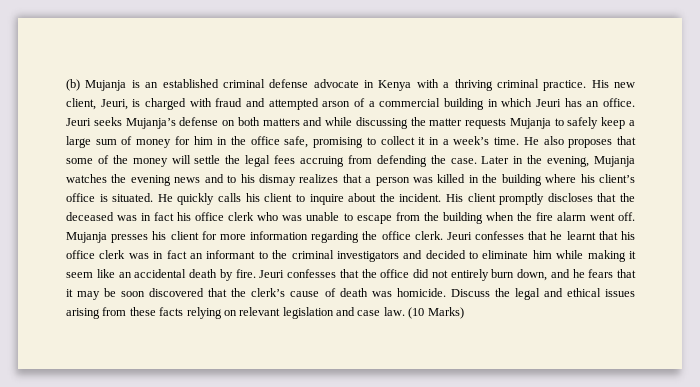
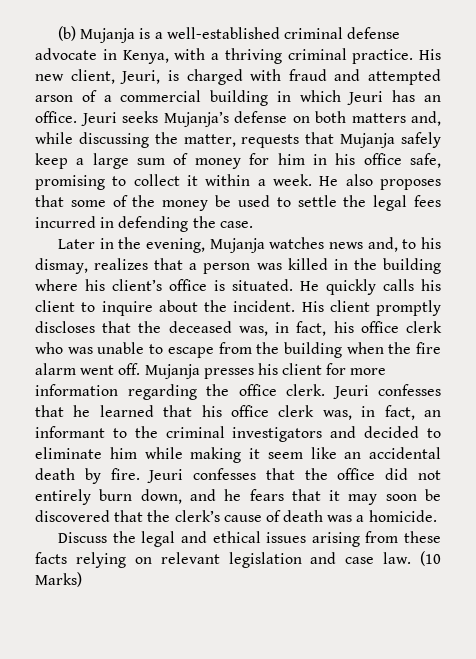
- (b) Mujanja is an established criminal defense advocate in Kenya with a thriving criminal practice.
+ (b) Mujanja is a well-established criminal defense advocate in Kenya, with a thriving criminal practice.
- Jeuri seeks Mujanja’s defense on both matters and while discussing the matter requests Mujanja to safely keep a large sum of money for him in the office safe, promising to collect it in a week’s time.
+ Jeuri seeks Mujanja’s defense on both matters and, while discussing the matter, requests that Mujanja safely keep a large sum of money for him in his office safe, promising to collect it within a week.
- He also proposes that some of the money will settle the legal fees accruing from defending the case. Later in the evening, Mujanja watches the evening news and to his dismay realizes that a person was killed in the building where his client’s office is situated.
+ He also proposes that some of the money be used to settle the legal fees incurred in defending the case.
+ Later in the evening, Mujanja watches news and, to his dismay, realizes that a person was killed in the building where his client’s office is situated.
- His client promptly discloses that the deceased was in fact his office clerk who was unable to escape from the building when the fire alarm went off.
+ His client promptly discloses that the deceased was, in fact, his office clerk who was unable to escape from the building when the fire alarm went off.
- Jeuri confesses that he learnt that his office clerk was in fact an informant to the criminal investigators and decided to eliminate him while making it seem like an accidental death by fire.
+ Jeuri confesses that he learned that his office clerk was, in fact, an informant to the criminal investigators and decided to eliminate him while making it seem like an accidental death by fire.
- Jeuri confesses that the office did not entirely burn down, and he fears that it may be soon discovered that the clerk’s cause of death was homicide. Discuss the legal and ethical issues arising from these facts relying on relevant legislation and case law.
+ Jeuri confesses that the office did not entirely burn down, and he fears that it may soon be discovered that the clerk’s cause of death was a homicide.
+ Discuss the legal and ethical issues arising from these facts relying on relevant legislation and case law.

